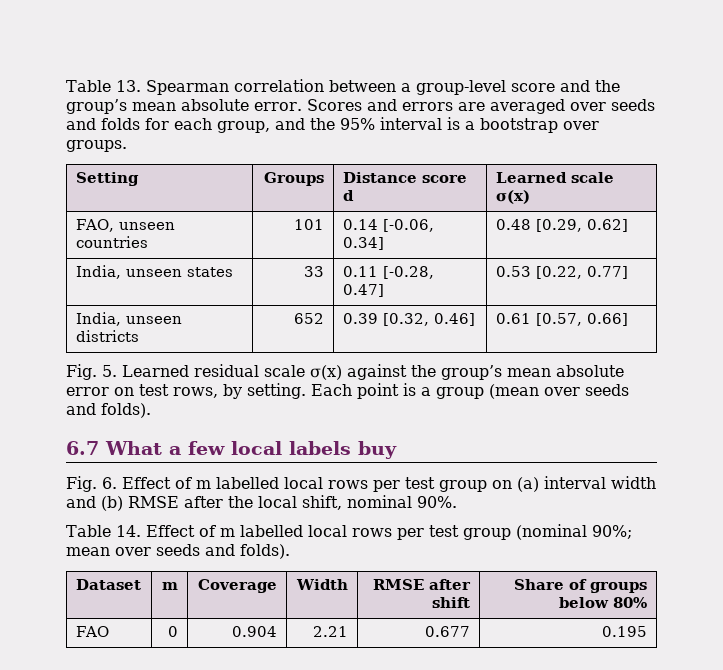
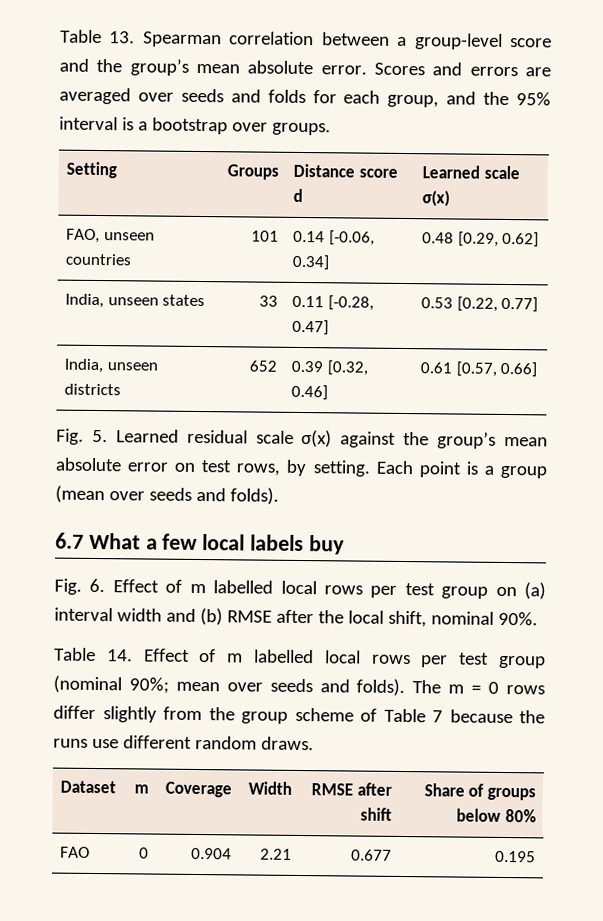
+ The m = 0 rows differ slightly from the group scheme of Table 7 because the runs use different random draws.

